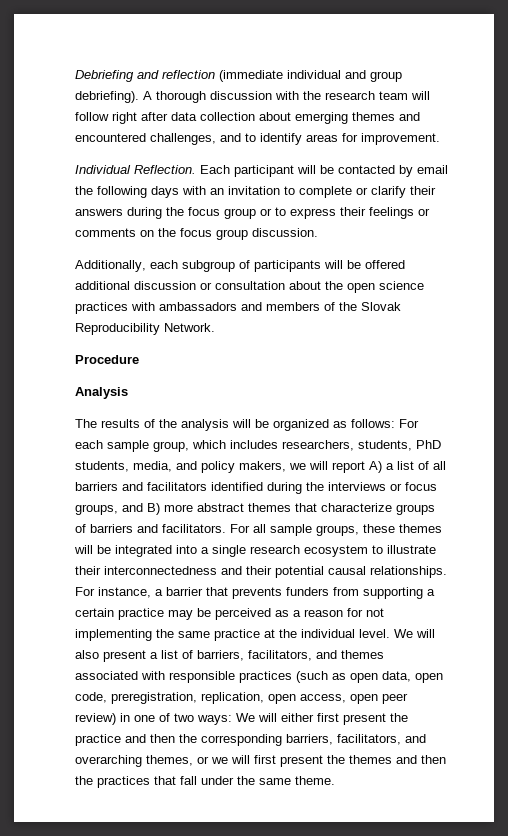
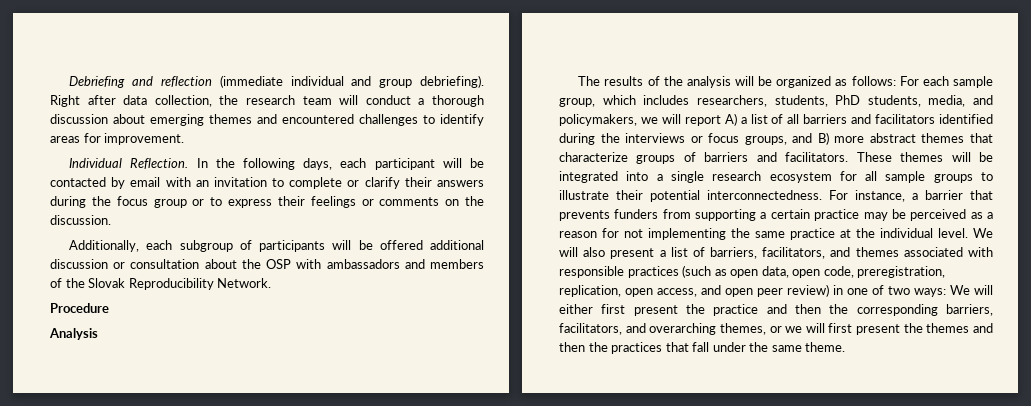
- A thorough discussion with the research team will follow right after data collection about emerging themes and encountered challenges, and to identify areas for improvement.
+ Right after data collection, the research team will conduct a thorough discussion about emerging themes and encountered challenges to identify areas for improvement.
- Each participant will be contacted by email the following days with an invitation to complete or clarify their answers during the focus group or to express their feelings or comments on the focus group discussion.
+ In the following days, each participant will be contacted by email with an invitation to complete or clarify their answers during the focus group or to express their feelings or comments on the discussion.
- Additionally, each subgroup of participants will be offered additional discussion or consultation about the open science practices with ambassadors and members of the Slovak Reproducibility Network.
+ Additionally, each subgroup of participants will be offered additional discussion or consultation about the OSP with ambassadors and members of the Slovak Reproducibility Network.
- The results of the analysis will be organized as follows: For each sample group, which includes researchers, students, PhD students, media, and policy makers, we will report A) a list of all barriers and facilitators identified during the interviews or focus groups, and B) more abstract themes that characterize groups of barriers and facilitators.
+ The results of the analysis will be organized as follows: For each sample group, which includes researchers, students, PhD students, media, and policymakers, we will report A) a list of all barriers and facilitators identified during the interviews or focus groups, and B) more abstract themes that characterize groups of barriers and facilitators.
- For all sample groups, these themes will be integrated into a single research ecosystem to illustrate their interconnectedness and their potential causal relationships.
+ These themes will be integrated into a single research ecosystem for all sample groups to illustrate their potential interconnectedness.
- We will also present a list of barriers, facilitators, and themes associated with responsible practices (such as open data, open code, preregistration, replication, open access, open peer review) in one of two ways:
+ We will also present a list of barriers, facilitators, and themes associated with responsible practices (such as open data, open code, preregistration, replication, open access, and open peer review) in one of two ways:

